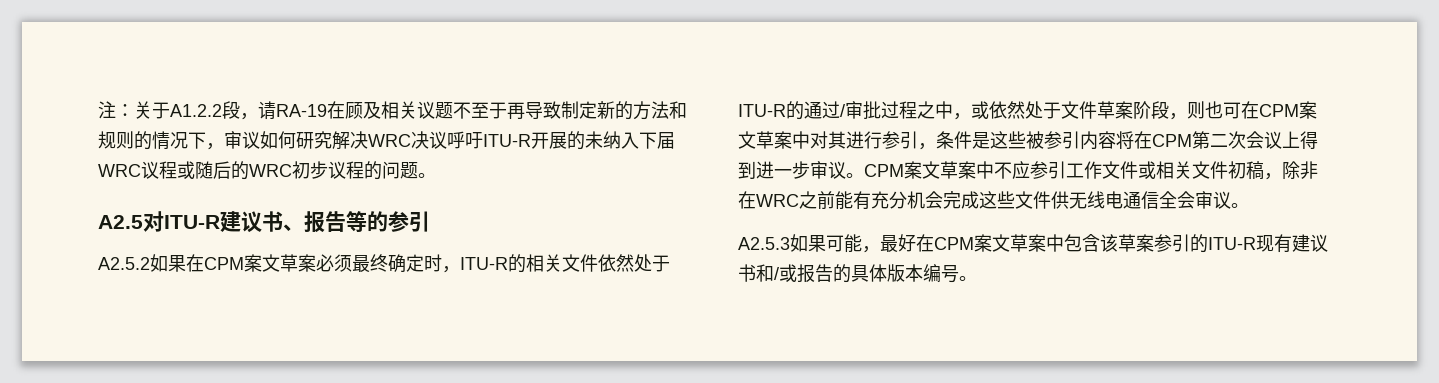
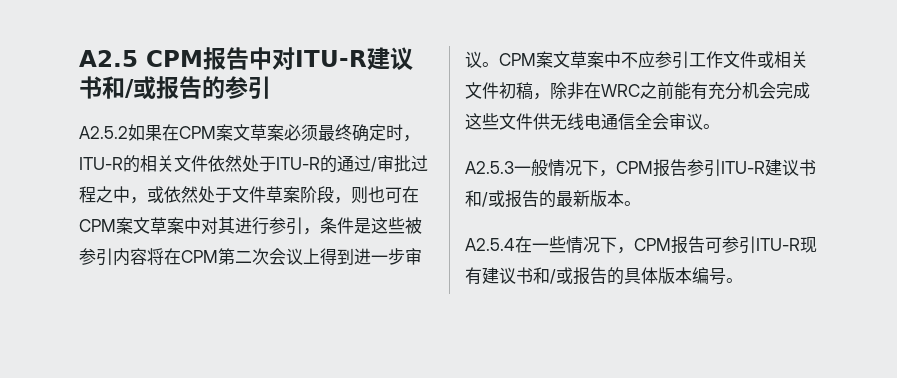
- 注：关于A1.2.2段，请RA-19在顾及相关议题不至于再导致制定新的方法和规则的情况下，审议如何研究解决WRC决议呼吁ITU-R开展的未纳入下届WRC议程或随后的WRC初步议程的问题。
- A2.5对ITU-R建议书、报告等的参引
+ A2.5 CPM报告中对ITU-R建议书和/或报告的参引
- A2.5.3如果可能，最好在CPM案文草案中包含该草案参引的ITU-R现有建议书和/或报告的具体版本编号。
+ A2.5.3一般情况下，CPM报告参引ITU-R建议书和/或报告的最新版本。
+ A2.5.4在一些情况下，CPM报告可参引ITU-R现有建议书和/或报告的具体版本编号。

